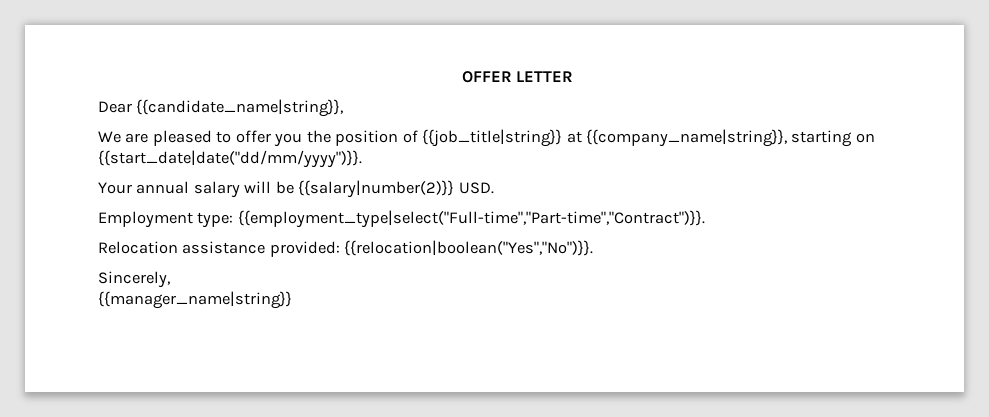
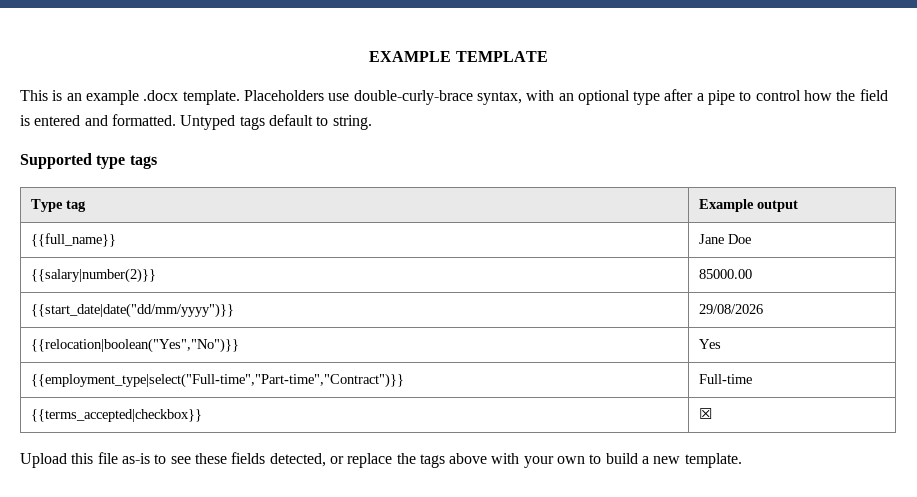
- OFFER LETTER
- Dear {{candidate_name|string}},
- We are pleased to offer you the position of {{job_title|string}} at {{company_name|string}}, starting on {{start_date|date("dd/mm/yyyy")}}.
- Your annual salary will be {{salary|number(2)}} USD.
- Employment type: {{employment_type|select("Full-time","Part-time","Contract")}}.
- Relocation assistance provided: {{relocation|boolean("Yes","No")}}.
- Sincerely,
- {{manager_name|string}}
+ EXAMPLE TEMPLATE
+ This is an example .docx template. Placeholders use double-curly-brace syntax, with an optional type after a pipe to control how the field is entered and formatted. Untyped tags default to string.
+ Supported type tags
+ Type tag | Example output
+ {{full_name}} | Jane Doe
+ {{salary|number(2)}} | 85000.00
+ {{start_date|date("dd/mm/yyyy")}} | 29/08/2026
+ {{relocation|boolean("Yes","No")}} | Yes
+ {{employment_type|select("Full-time","Part-time","Contract")}} | Full-time
+ {{terms_accepted|checkbox}} | ☒
+ Upload this file as-is to see these fields detected, or replace the tags above with your own to build a new template.

